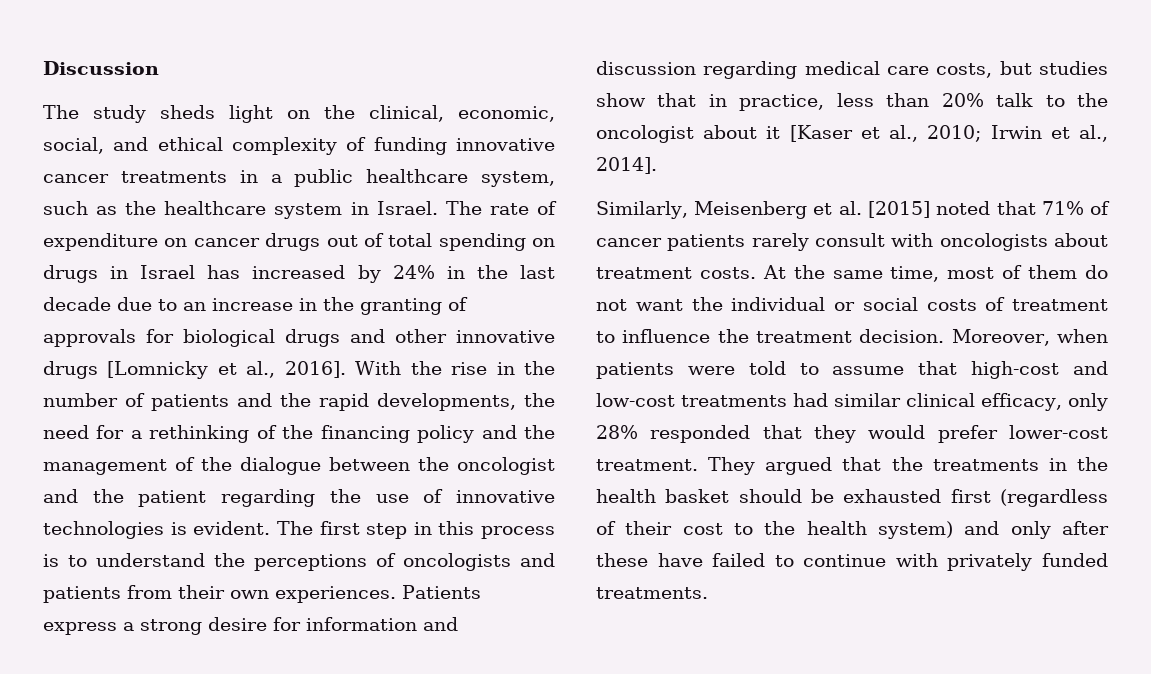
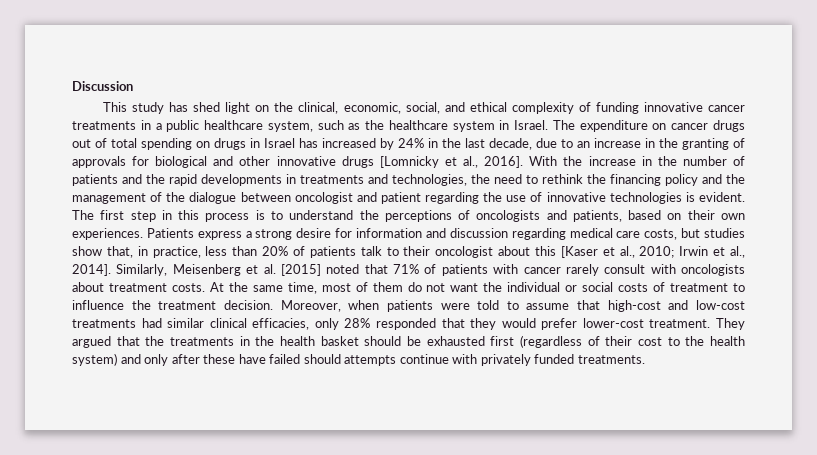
- The study sheds light on the clinical, economic, social, and ethical complexity of funding innovative cancer treatments in a public healthcare system, such as the healthcare system in Israel.
+ This study has shed light on the clinical, economic, social, and ethical complexity of funding innovative cancer treatments in a public healthcare system, such as the healthcare system in Israel.
- The rate of expenditure on cancer drugs out of total spending on drugs in Israel has increased by 24% in the last decade due to an increase in the granting of approvals for biological drugs and other innovative drugs [Lomnicky et al., 2016].
+ The expenditure on cancer drugs out of total spending on drugs in Israel has increased by 24% in the last decade, due to an increase in the granting of approvals for biological and other innovative drugs [Lomnicky et al., 2016].
- With the rise in the number of patients and the rapid developments, the need for a rethinking of the financing policy and the management of the dialogue between the oncologist and the patient regarding the use of innovative technologies is evident.
+ With the increase in the number of patients and the rapid developments in treatments and technologies, the need to rethink the financing policy and the management of the dialogue between oncologist and patient regarding the use of innovative technologies is evident.
- The first step in this process is to understand the perceptions of oncologists and patients from their own experiences.
+ The first step in this process is to understand the perceptions of oncologists and patients, based on their own experiences.
- Patients express a strong desire for information and discussion regarding medical care costs, but studies show that in practice, less than 20% talk to the oncologist about it [Kaser et al., 2010; Irwin et al., 2014].
- Similarly, Meisenberg et al. [2015] noted that 71% of cancer patients rarely consult with oncologists about treatment costs.
+ Patients express a strong desire for information and discussion regarding medical care costs, but studies show that, in practice, less than 20% of patients talk to their oncologist about this [Kaser et al., 2010; Irwin et al., 2014]. Similarly, Meisenberg et al. [2015] noted that 71% of patients with cancer rarely consult with oncologists about treatment costs.
- Moreover, when patients were told to assume that high-cost and low-cost treatments had similar clinical efficacy, only 28% responded that they would prefer lower-cost treatment.
+ Moreover, when patients were told to assume that high-cost and low-cost treatments had similar clinical efficacies, only 28% responded that they would prefer lower-cost treatment.
- They argued that the treatments in the health basket should be exhausted first (regardless of their cost to the health system) and only after these have failed to continue with privately funded treatments.
+ They argued that the treatments in the health basket should be exhausted first (regardless of their cost to the health system) and only after these have failed should attempts continue with privately funded treatments.

